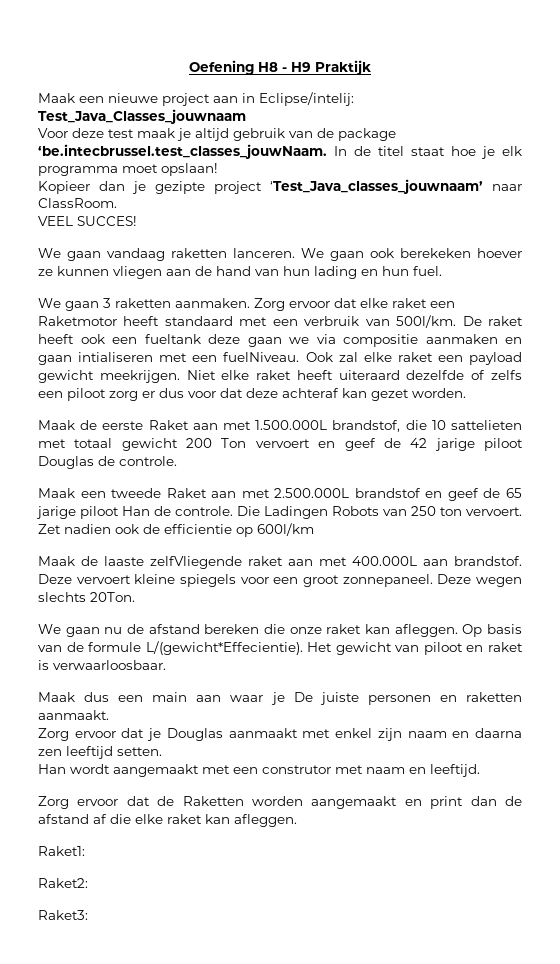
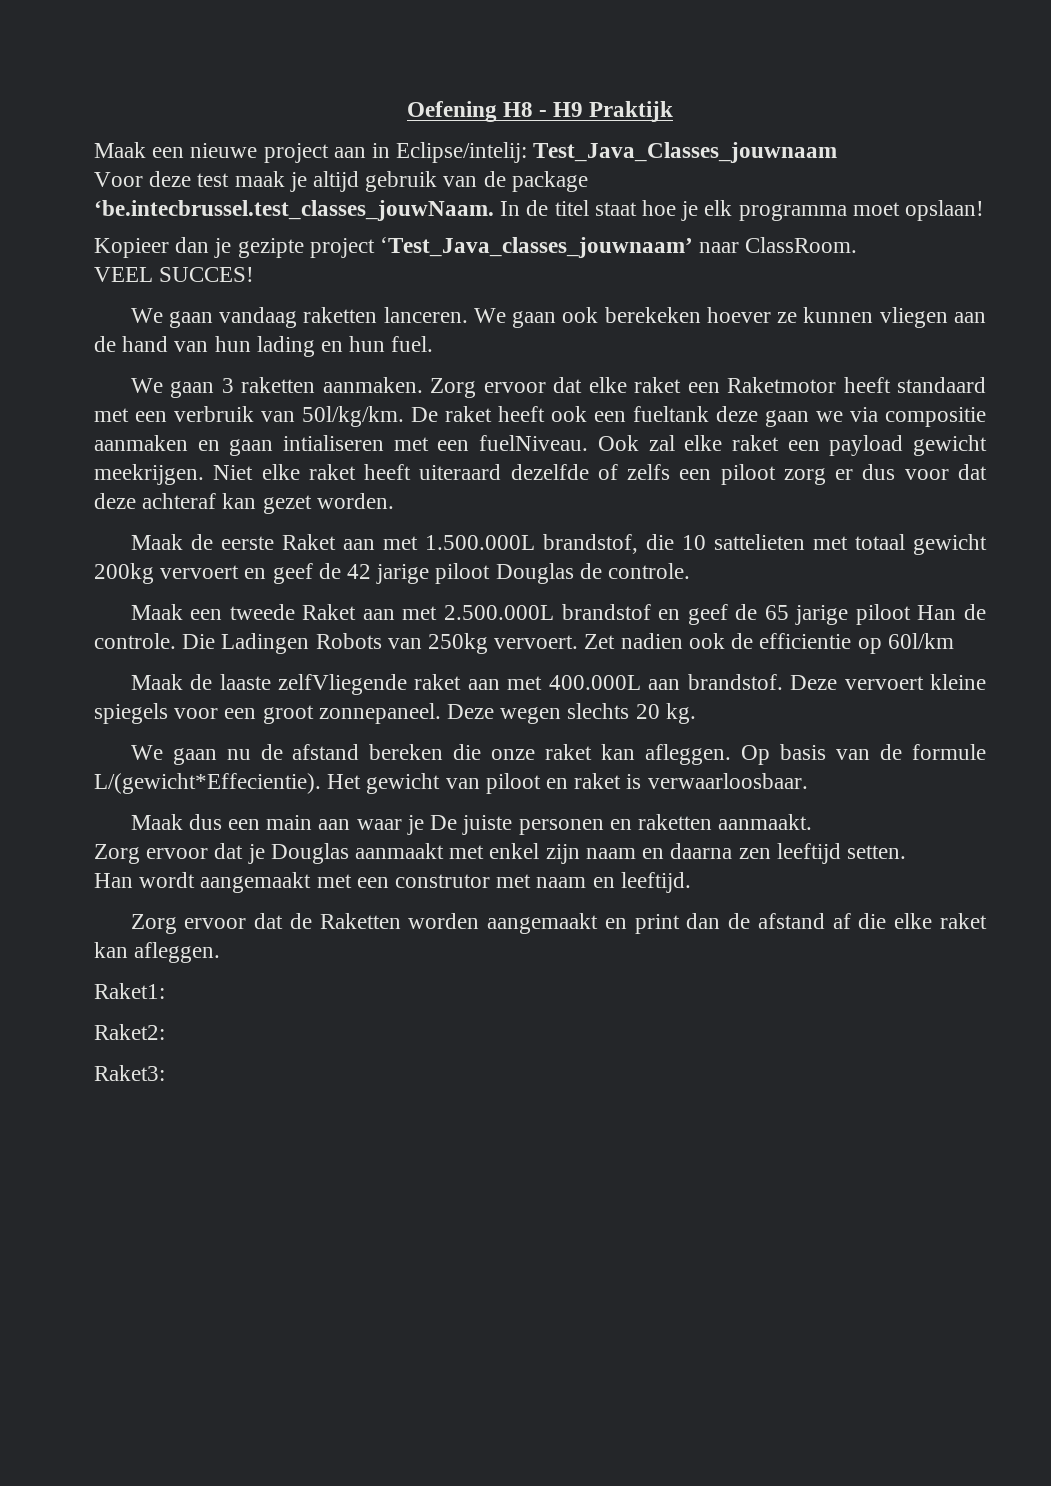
- Zorg ervoor dat elke raket een Raketmotor heeft standaard met een verbruik van 500l/km.
+ Zorg ervoor dat elke raket een Raketmotor heeft standaard met een verbruik van 50l/kg/km.
- Maak de eerste Raket aan met 1.500.000L brandstof, die 10 sattelieten met totaal gewicht 200 Ton vervoert en geef de 42 jarige piloot Douglas de controle.
+ Maak de eerste Raket aan met 1.500.000L brandstof, die 10 sattelieten met totaal gewicht 200kg vervoert en geef de 42 jarige piloot Douglas de controle.
- Die Ladingen Robots van 250 ton vervoert.
+ Die Ladingen Robots van 250kg vervoert.
- Zet nadien ook de efficientie op 600l/km
+ Zet nadien ook de efficientie op 60l/km
- Deze wegen slechts 20Ton.
+ Deze wegen slechts 20 kg.

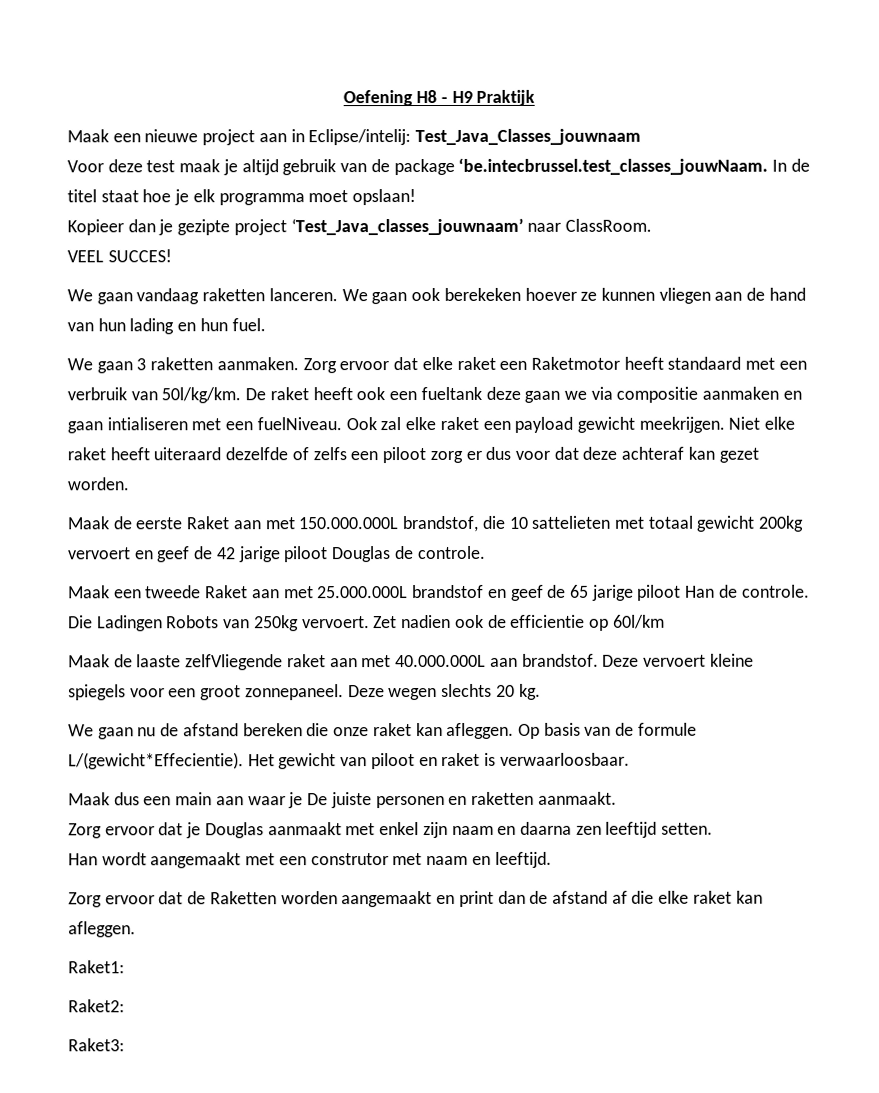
- Maak de eerste Raket aan met 1.500.000L brandstof, die 10 sattelieten met totaal gewicht 200kg vervoert en geef de 42 jarige piloot Douglas de controle.
+ Maak de eerste Raket aan met 150.000.000L brandstof, die 10 sattelieten met totaal gewicht 200kg vervoert en geef de 42 jarige piloot Douglas de controle.
- Maak een tweede Raket aan met 2.500.000L brandstof en geef de 65 jarige piloot Han de controle.
+ Maak een tweede Raket aan met 25.000.000L brandstof en geef de 65 jarige piloot Han de controle.
- Maak de laaste zelfVliegende raket aan met 400.000L aan brandstof.
+ Maak de laaste zelfVliegende raket aan met 40.000.000L aan brandstof.

